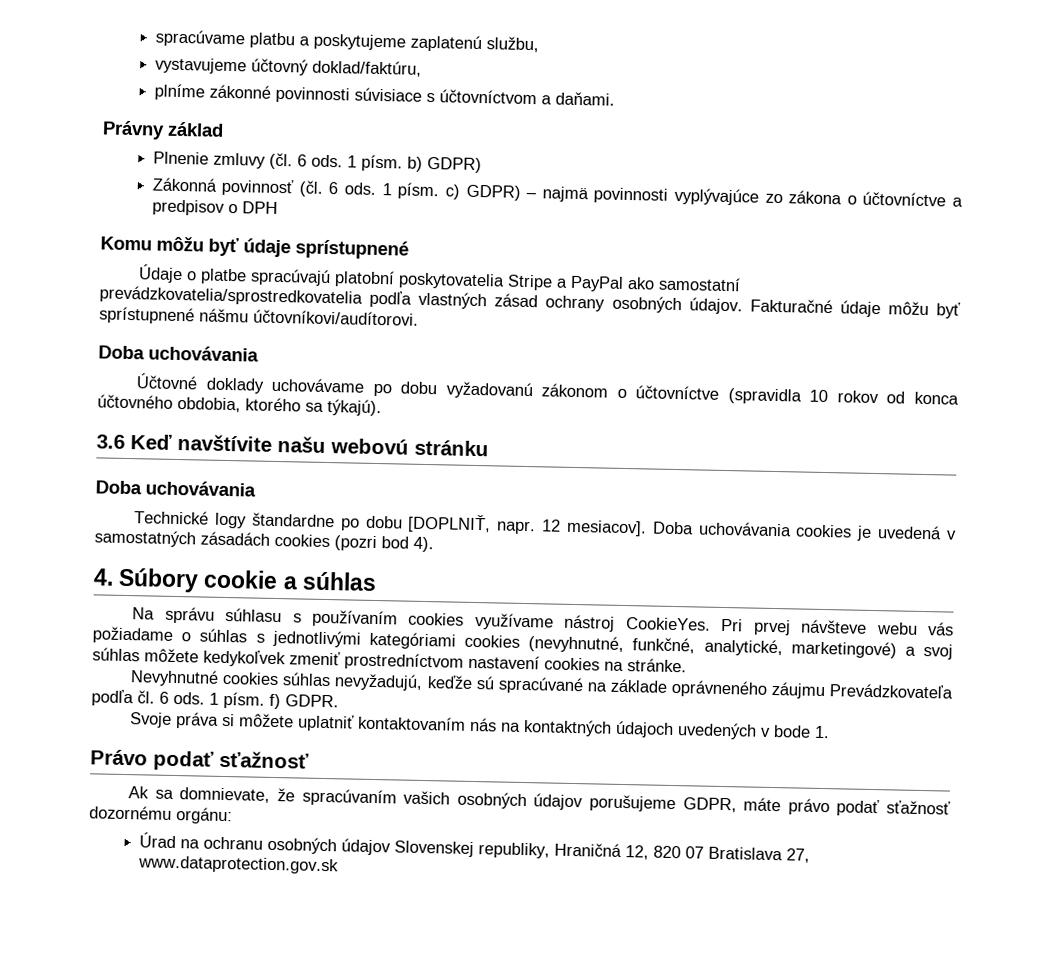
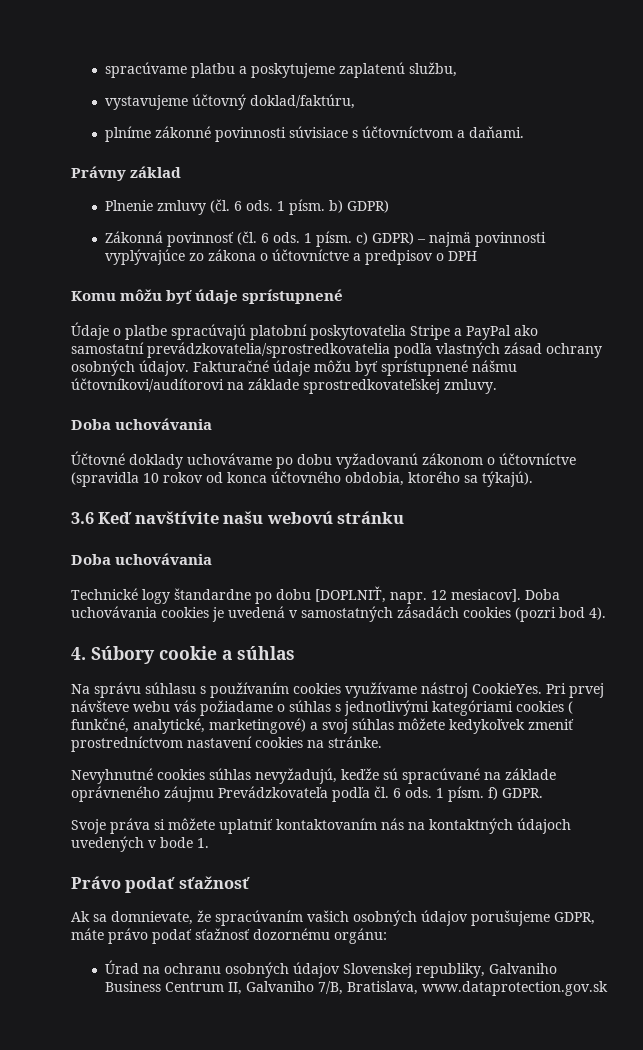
- Fakturačné údaje môžu byť sprístupnené nášmu účtovníkovi/audítorovi.
+ Fakturačné údaje môžu byť sprístupnené nášmu účtovníkovi/audítorovi na základe sprostredkovateľskej zmluvy.
- Pri prvej návšteve webu vás požiadame o súhlas s jednotlivými kategóriami cookies (nevyhnutné, funkčné, analytické, marketingové) a svoj súhlas môžete kedykoľvek zmeniť prostredníctvom nastavení cookies na stránke.
+ Pri prvej návšteve webu vás požiadame o súhlas s jednotlivými kategóriami cookies ( funkčné, analytické, marketingové) a svoj súhlas môžete kedykoľvek zmeniť prostredníctvom nastavení cookies na stránke.
- Úrad na ochranu osobných údajov Slovenskej republiky, Hraničná 12, 820 07 Bratislava 27, www.dataprotection.gov.sk
+ Úrad na ochranu osobných údajov Slovenskej republiky, Galvaniho Business Centrum II, Galvaniho 7/B, Bratislava, www.dataprotection.gov.sk

